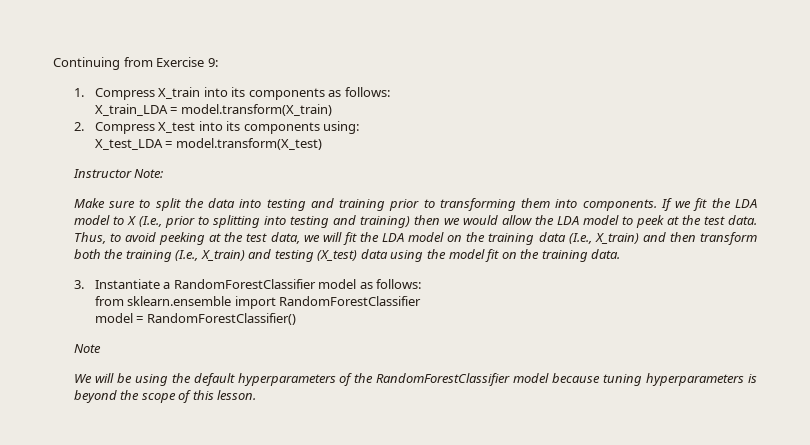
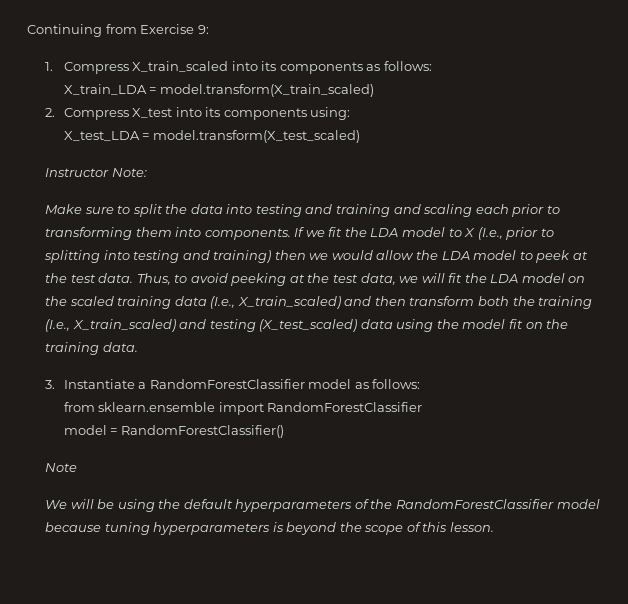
- 1. Compress X_train into its components as follows:
+ 1. Compress X_train_scaled into its components as follows:
- X_train_LDA = model.transform(X_train)
+ X_train_LDA = model.transform(X_train_scaled)
- X_test_LDA = model.transform(X_test)
+ X_test_LDA = model.transform(X_test_scaled)
- Make sure to split the data into testing and training prior to transforming them into components.
+ Make sure to split the data into testing and training and scaling each prior to transforming them into components.
- Thus, to avoid peeking at the test data, we will fit the LDA model on the training data (I.e., X_train) and then transform both the training (I.e., X_train) and testing (X_test) data using the model fit on the training data.
+ Thus, to avoid peeking at the test data, we will fit the LDA model on the scaled training data (I.e., X_train_scaled) and then transform both the training (I.e., X_train_scaled) and testing (X_test_scaled) data using the model fit on the training data.

